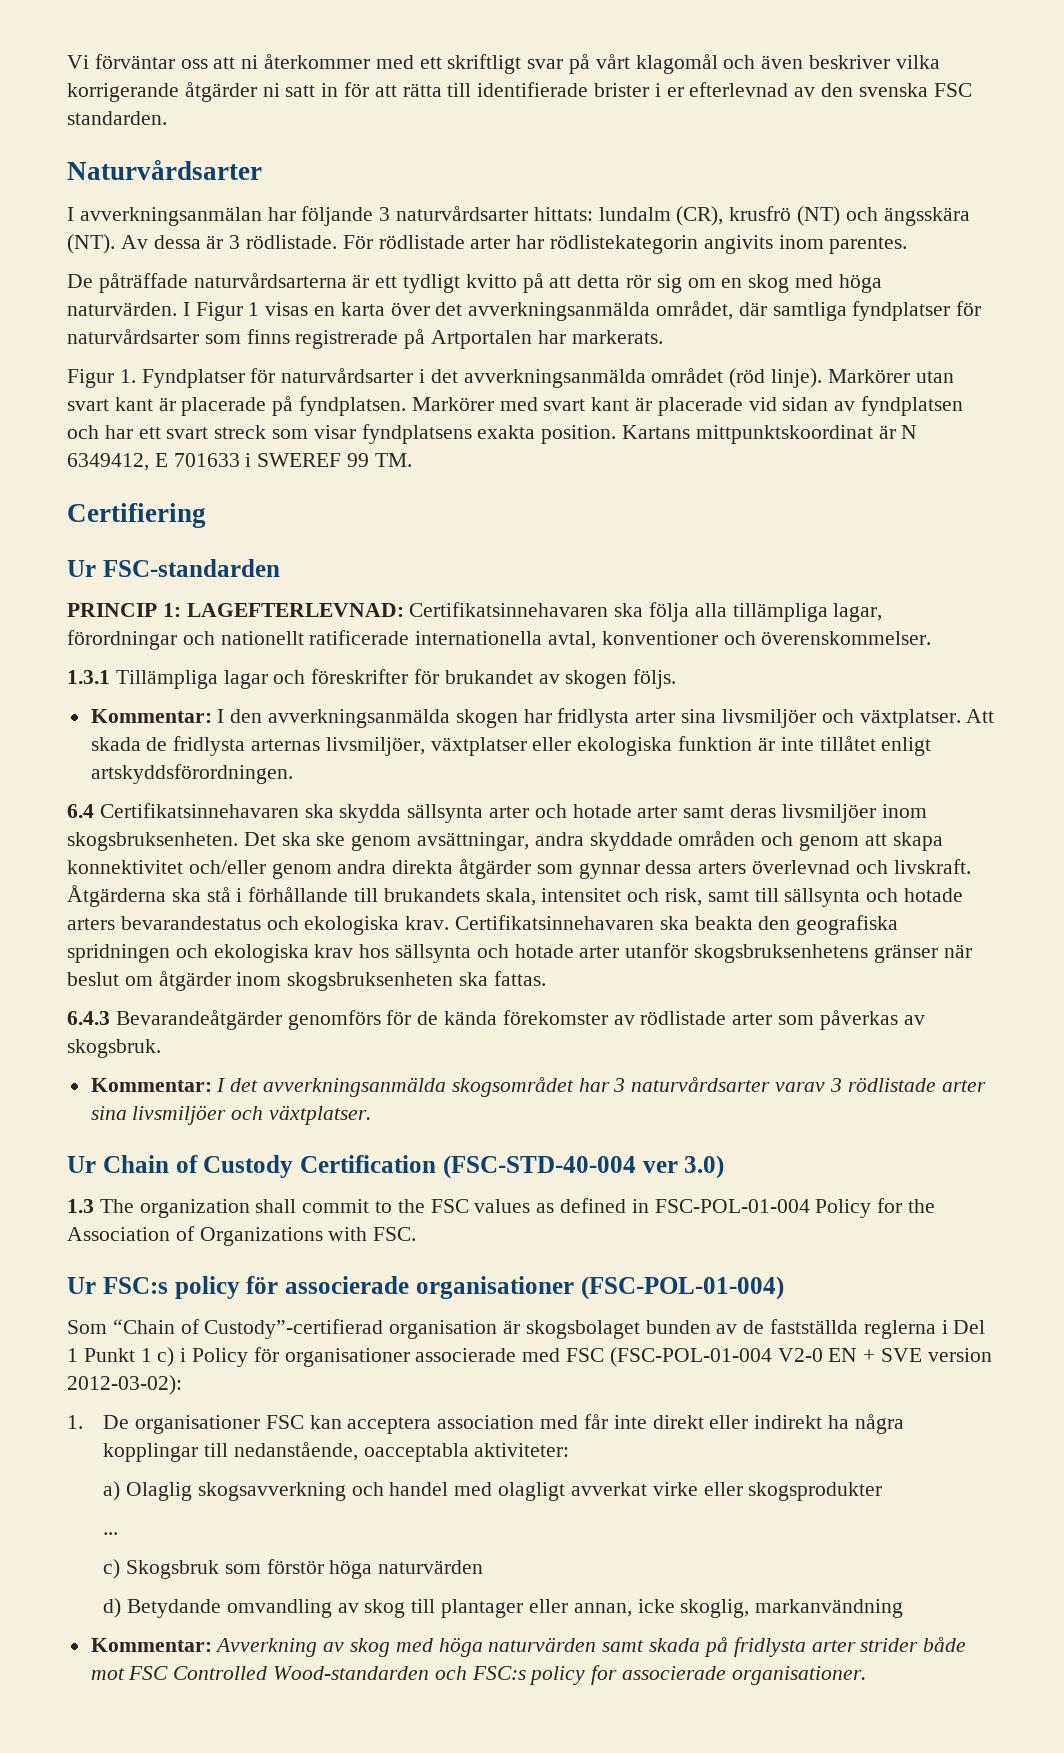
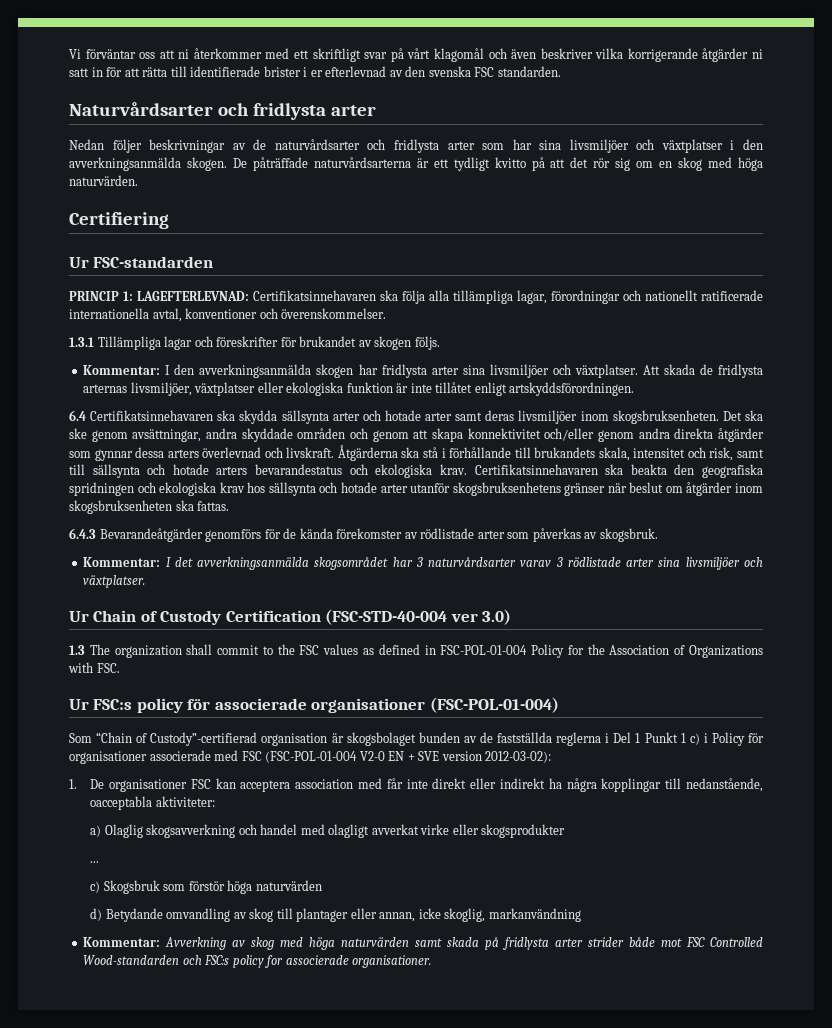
- Naturvårdsarter
- I avverkningsanmälan har följande 3 naturvårdsarter hittats: lundalm (CR), krusfrö (NT) och ängsskära (NT). Av dessa är 3 rödlistade. För rödlistade arter har rödlistekategorin angivits inom parentes.
- De påträffade naturvårdsarterna är ett tydligt kvitto på att detta rör sig om en skog med höga naturvärden. I Figur 1 visas en karta över det avverkningsanmälda området, där samtliga fyndplatser för naturvårdsarter som finns registrerade på Artportalen har markerats.
- Figur 1. Fyndplatser för naturvårdsarter i det avverkningsanmälda området (röd linje). Markörer utan svart kant är placerade på fyndplatsen. Markörer med svart kant är placerade vid sidan av fyndplatsen och har ett svart streck som visar fyndplatsens exakta position. Kartans mittpunktskoordinat är N 6349412, E 701633 i SWEREF 99 TM.
+ Naturvårdsarter och fridlysta arter
+ Nedan följer beskrivningar av de naturvårdsarter och fridlysta arter som har sina livsmiljöer och växtplatser i den avverkningsanmälda skogen. De påträffade naturvårdsarterna är ett tydligt kvitto på att det rör sig om en skog med höga naturvärden.

